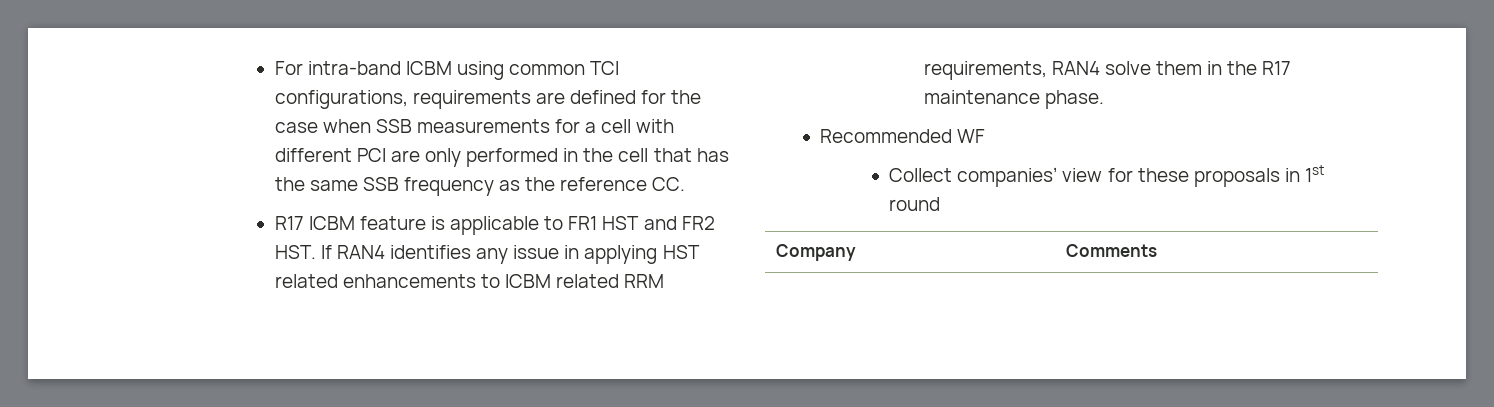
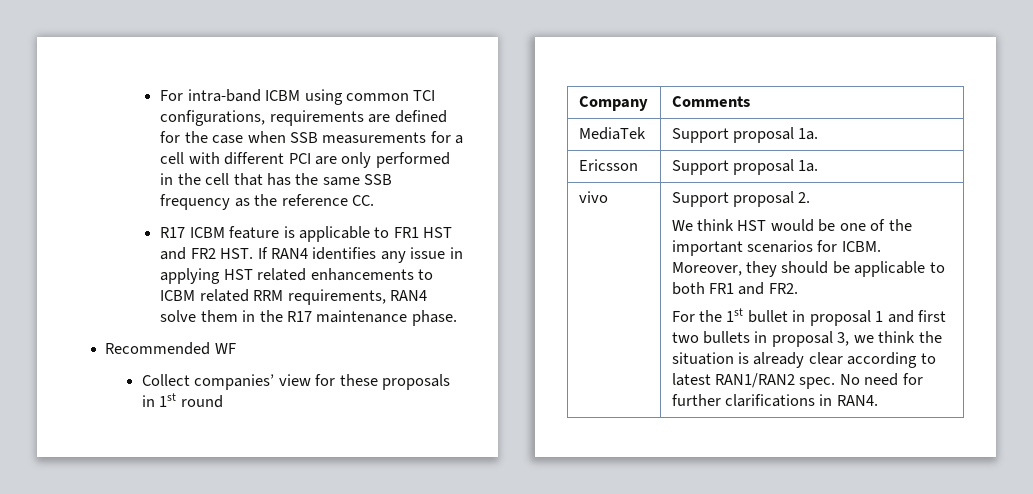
+ MediaTek | Support proposal 1a.
+ Ericsson | Support proposal 1a.
+ vivo | Support proposal 2.
+ We think HST would be one of the important scenarios for ICBM. Moreover, they should be applicable to both FR1 and FR2.
+ For the 1st bullet in proposal 1 and first two bullets in proposal 3, we think the situation is already clear according to latest RAN1/RAN2 spec. No need for further clarifications in RAN4.

